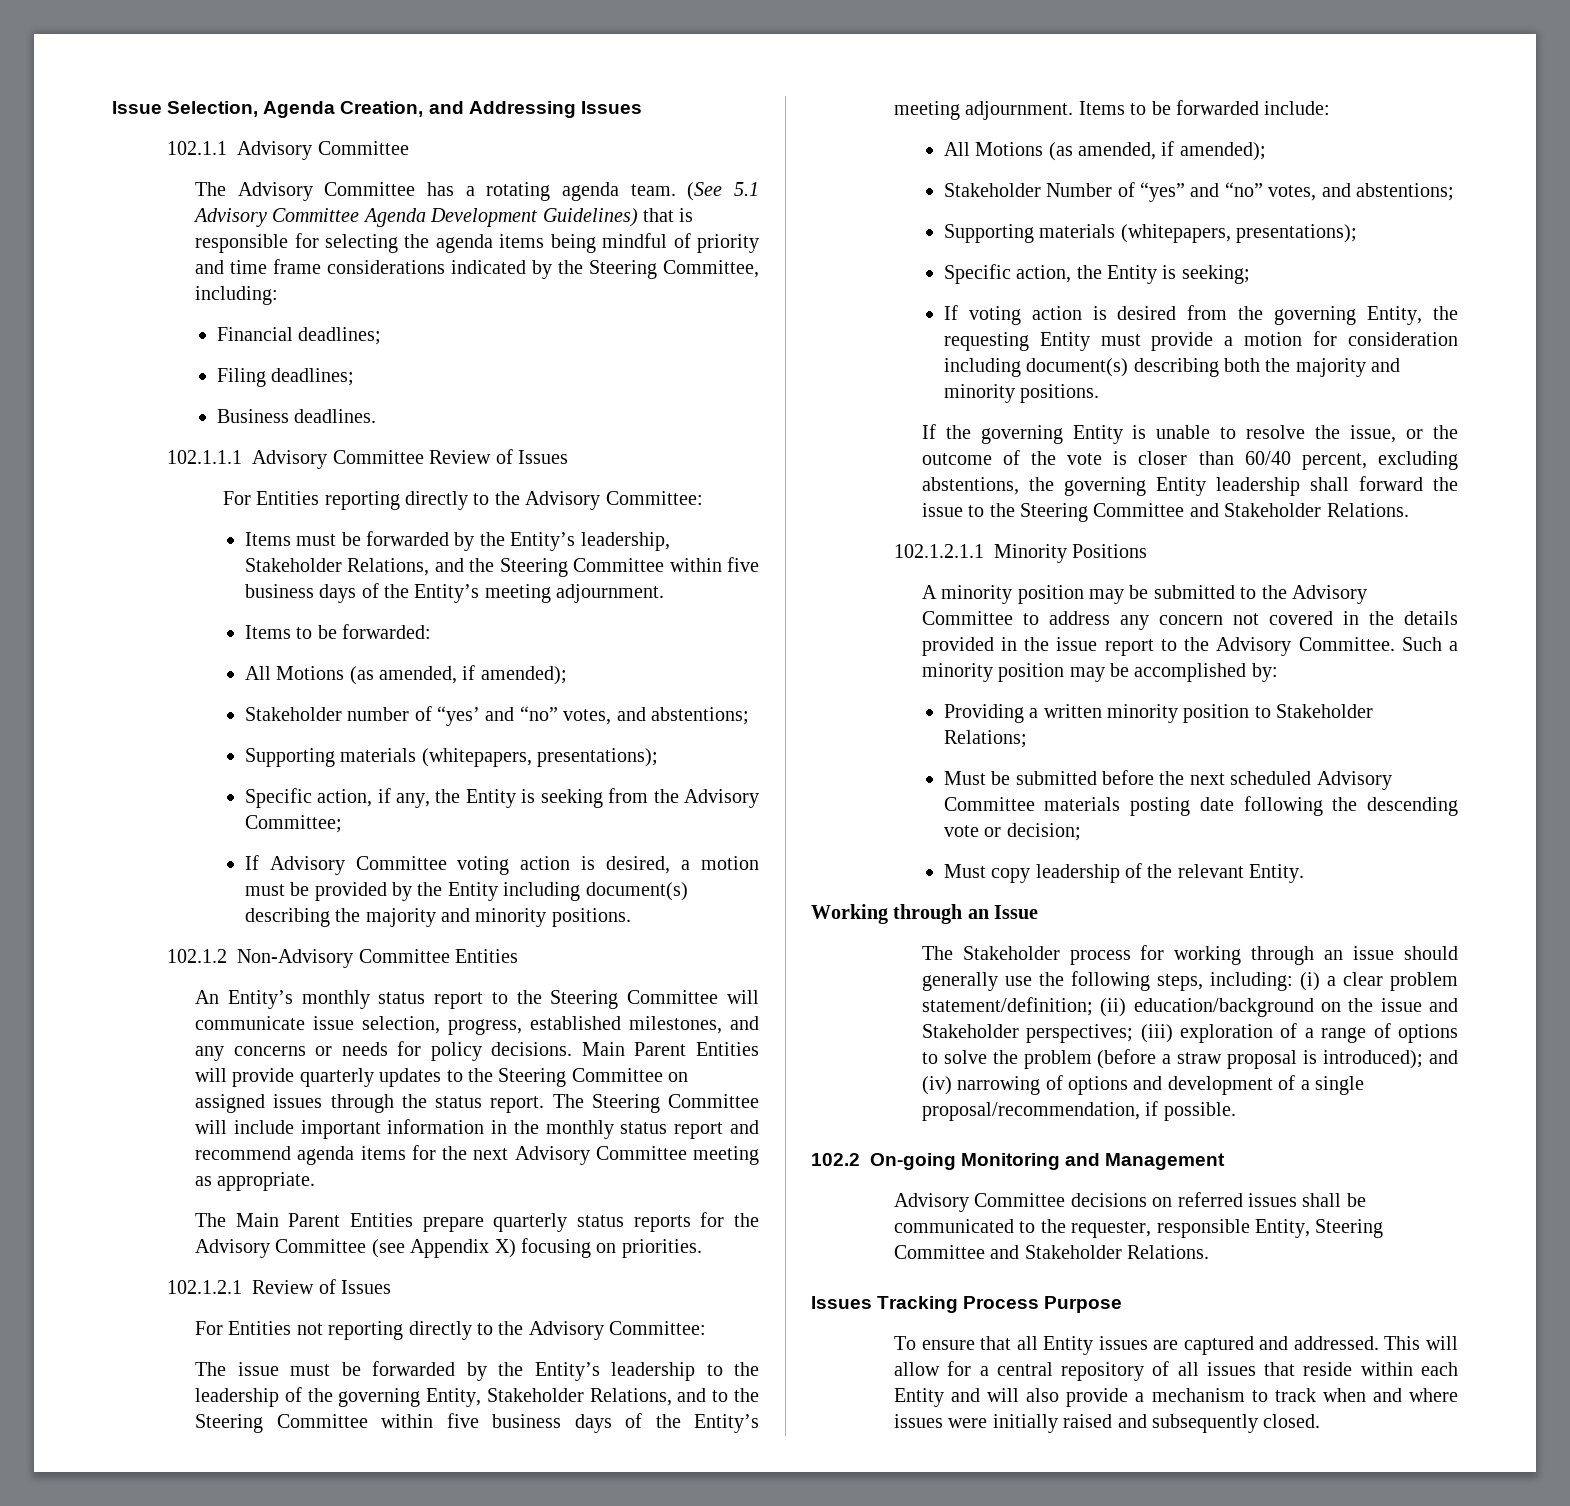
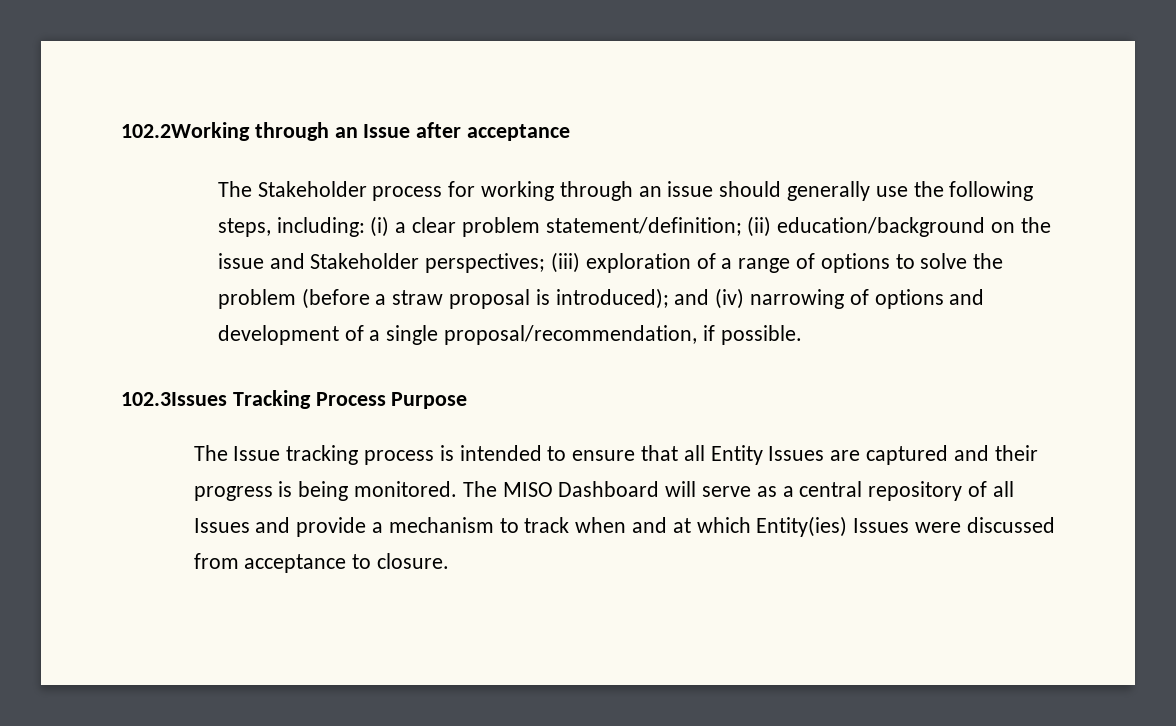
- Issue Selection, Agenda Creation, and Addressing Issues
- 102.1.1 Advisory Committee
- The Advisory Committee has a rotating agenda team. (See 5.1 Advisory Committee Agenda Development Guidelines) that is responsible for selecting the agenda items being mindful of priority and time frame considerations indicated by the Steering Committee, including:
- Financial deadlines;
- Filing deadlines;
- Business deadlines.
- 102.1.1.1 Advisory Committee Review of Issues
- For Entities reporting directly to the Advisory Committee:
- Items must be forwarded by the Entity’s leadership, Stakeholder Relations, and the Steering Committee within five business days of the Entity’s meeting adjournment.
- Items to be forwarded:
- All Motions (as amended, if amended);
- Stakeholder number of “yes’ and “no” votes, and abstentions;
- Supporting materials (whitepapers, presentations);
- Specific action, if any, the Entity is seeking from the Advisory Committee;
- If Advisory Committee voting action is desired, a motion must be provided by the Entity including document(s) describing the majority and minority positions.
- 102.1.2 Non-Advisory Committee Entities
- An Entity’s monthly status report to the Steering Committee will communicate issue selection, progress, established milestones, and any concerns or needs for policy decisions. Main Parent Entities will provide quarterly updates to the Steering Committee on assigned issues through the status report. The Steering Committee will include important information in the monthly status report and recommend agenda items for the next Advisory Committee meeting as appropriate.
- The Main Parent Entities prepare quarterly status reports for the Advisory Committee (see Appendix X) focusing on priorities.
- 102.1.2.1 Review of Issues
- For Entities not reporting directly to the Advisory Committee:
- The issue must be forwarded by the Entity’s leadership to the leadership of the governing Entity, Stakeholder Relations, and to the Steering Committee within five business days of the Entity’s meeting adjournment. Items to be forwarded include:
- All Motions (as amended, if amended);
- Stakeholder Number of “yes” and “no” votes, and abstentions;
- Supporting materials (whitepapers, presentations);
- Specific action, the Entity is seeking;
- If voting action is desired from the governing Entity, the requesting Entity must provide a motion for consideration including document(s) describing both the majority and minority positions.
- If the governing Entity is unable to resolve the issue, or the outcome of the vote is closer than 60/40 percent, excluding abstentions, the governing Entity leadership shall forward the issue to the Steering Committee and Stakeholder Relations.
- 102.1.2.1.1 Minority Positions
- A minority position may be submitted to the Advisory Committee to address any concern not covered in the details provided in the issue report to the Advisory Committee. Such a minority position may be accomplished by:
- Providing a written minority position to Stakeholder Relations;
- Must be submitted before the next scheduled Advisory Committee materials posting date following the descending vote or decision;
- Must copy leadership of the relevant Entity.
- Working through an Issue
+ 102.2Working through an Issue after acceptance
- 102.2 On-going Monitoring and Management
- Advisory Committee decisions on referred issues shall be communicated to the requester, responsible Entity, Steering Committee and Stakeholder Relations.
- Issues Tracking Process Purpose
- To ensure that all Entity issues are captured and addressed. This will allow for a central repository of all issues that reside within each Entity and will also provide a mechanism to track when and where issues were initially raised and subsequently closed.
+ 102.3Issues Tracking Process Purpose
+ The Issue tracking process is intended to ensure that all Entity Issues are captured and their progress is being monitored. The MISO Dashboard will serve as a central repository of all Issues and provide a mechanism to track when and at which Entity(ies) Issues were discussed from acceptance to closure.

